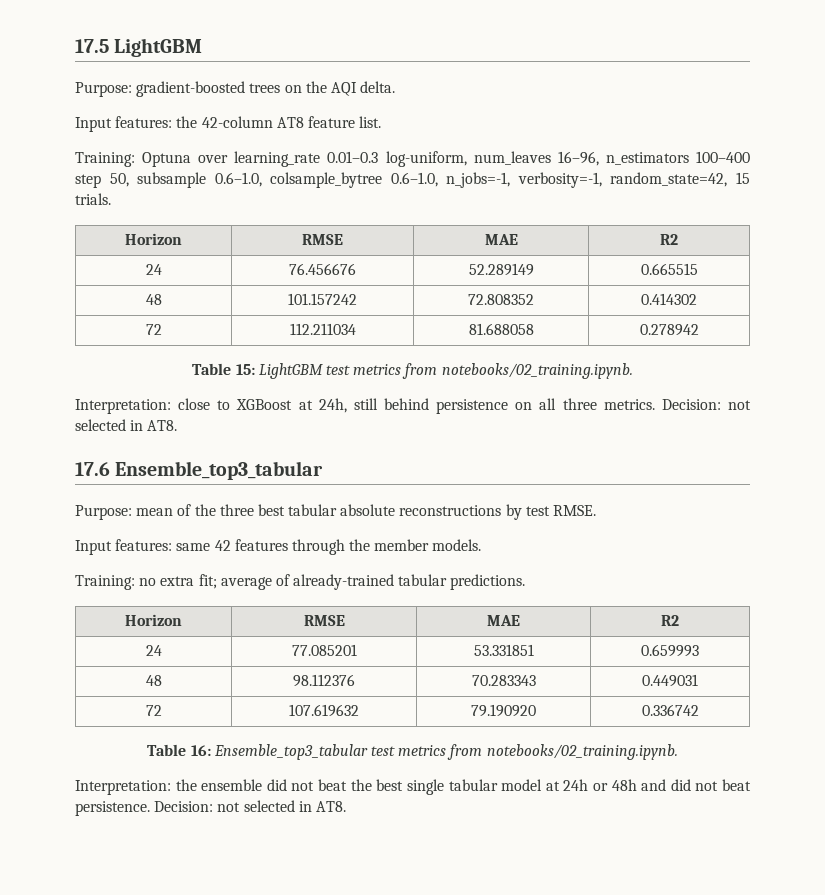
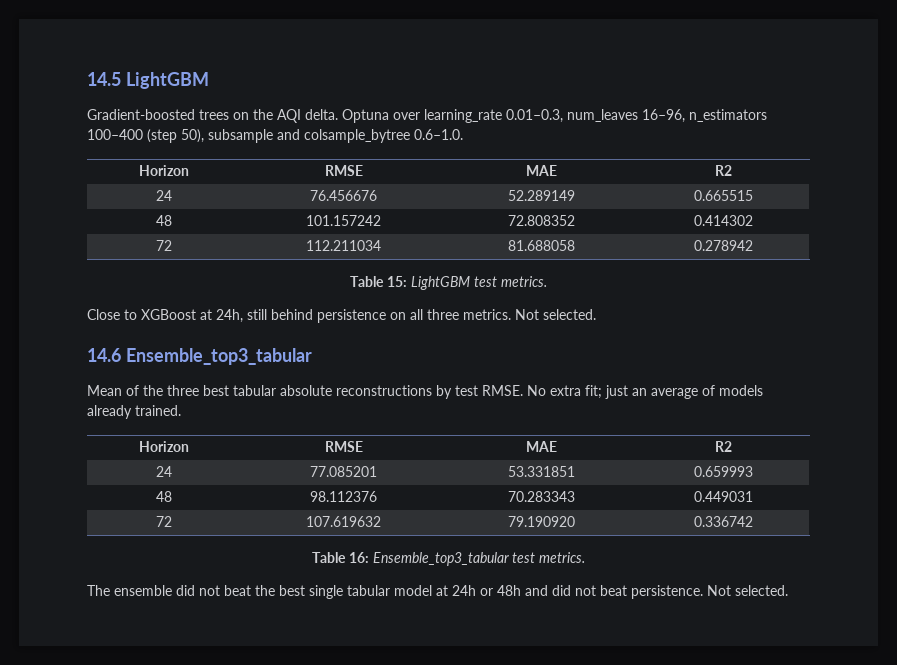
- 17.5 LightGBM
+ 14.5 LightGBM
- Purpose: gradient-boosted trees on the AQI delta.
- Input features: the 42-column AT8 feature list.
- Training: Optuna over learning_rate 0.01–0.3 log-uniform, num_leaves 16–96, n_estimators 100–400 step 50, subsample 0.6–1.0, colsample_bytree 0.6–1.0, n_jobs=-1, verbosity=-1, random_state=42, 15 trials.
+ Gradient-boosted trees on the AQI delta. Optuna over learning_rate 0.01–0.3, num_leaves 16–96, n_estimators 100–400 (step 50), subsample and colsample_bytree 0.6–1.0.
- Table 15: LightGBM test metrics from notebooks/02_training.ipynb.
- Interpretation: close to XGBoost at 24h, still behind persistence on all three metrics. Decision: not selected in AT8.
- 17.6 Ensemble_top3_tabular
+ Table 15: LightGBM test metrics.
+ Close to XGBoost at 24h, still behind persistence on all three metrics. Not selected.
+ 14.6 Ensemble_top3_tabular
- Purpose: mean of the three best tabular absolute reconstructions by test RMSE.
- Input features: same 42 features through the member models.
- Training: no extra fit; average of already-trained tabular predictions.
+ Mean of the three best tabular absolute reconstructions by test RMSE. No extra fit; just an average of models already trained.
- Table 16: Ensemble_top3_tabular test metrics from notebooks/02_training.ipynb.
- Interpretation: the ensemble did not beat the best single tabular model at 24h or 48h and did not beat persistence. Decision: not selected in AT8.
+ Table 16: Ensemble_top3_tabular test metrics.
+ The ensemble did not beat the best single tabular model at 24h or 48h and did not beat persistence. Not selected.

